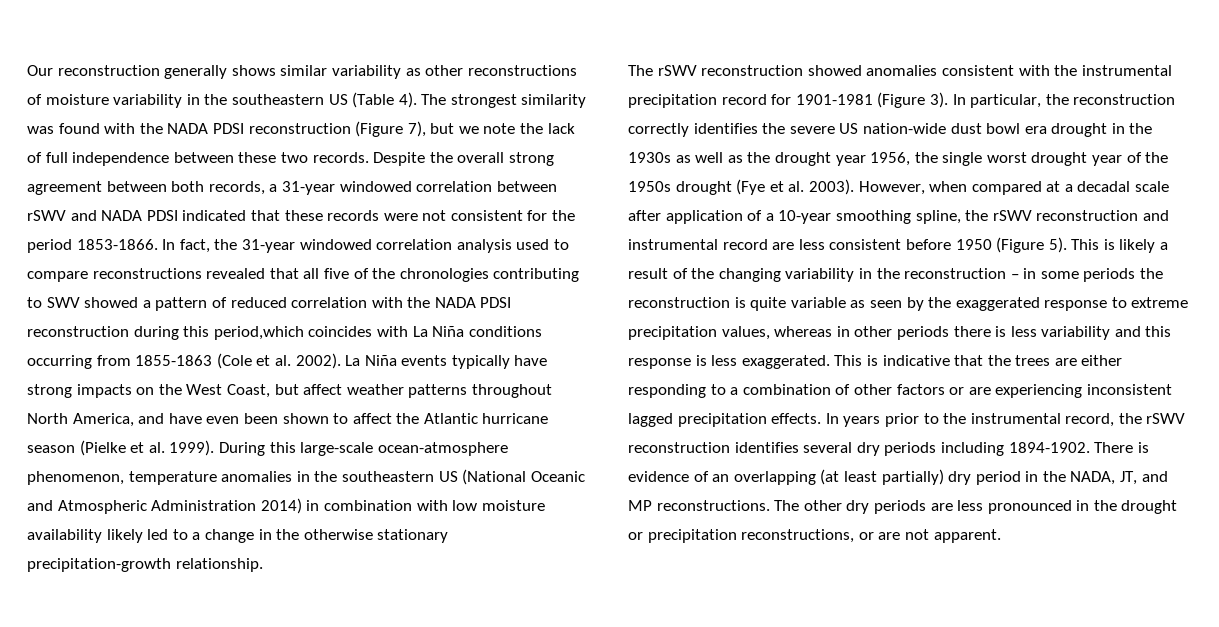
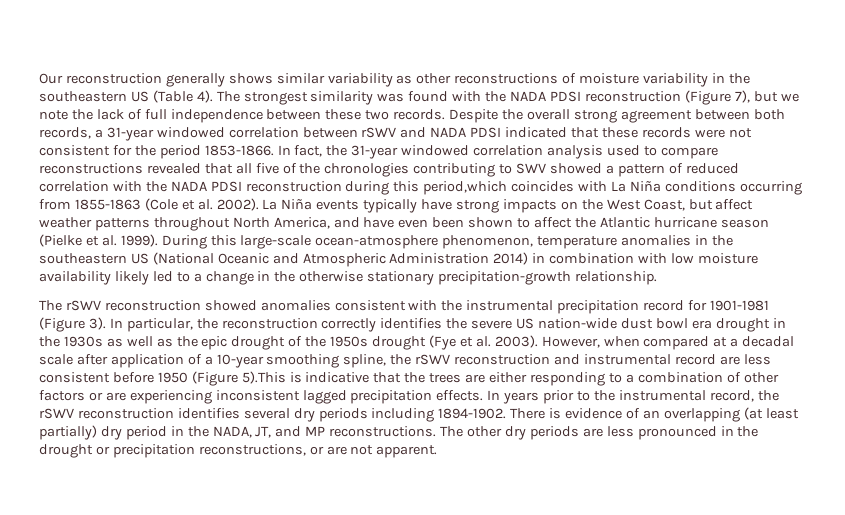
- In particular, the reconstruction correctly identifies the severe US nation-wide dust bowl era drought in the 1930s as well as the drought year 1956, the single worst drought year of the 1950s drought (Fye et al. 2003).
+ In particular, the reconstruction correctly identifies the severe US nation-wide dust bowl era drought in the 1930s as well as the epic drought of the 1950s drought (Fye et al. 2003).
- However, when compared at a decadal scale after application of a 10-year smoothing spline, the rSWV reconstruction and instrumental record are less consistent before 1950 (Figure 5). This is likely a result of the changing variability in the reconstruction – in some periods the reconstruction is quite variable as seen by the exaggerated response to extreme precipitation values, whereas in other periods there is less variability and this response is less exaggerated. This is indicative that the trees are either responding to a combination of other factors or are experiencing inconsistent lagged precipitation effects.
+ However, when compared at a decadal scale after application of a 10-year smoothing spline, the rSWV reconstruction and instrumental record are less consistent before 1950 (Figure 5).This is indicative that the trees are either responding to a combination of other factors or are experiencing inconsistent lagged precipitation effects.

